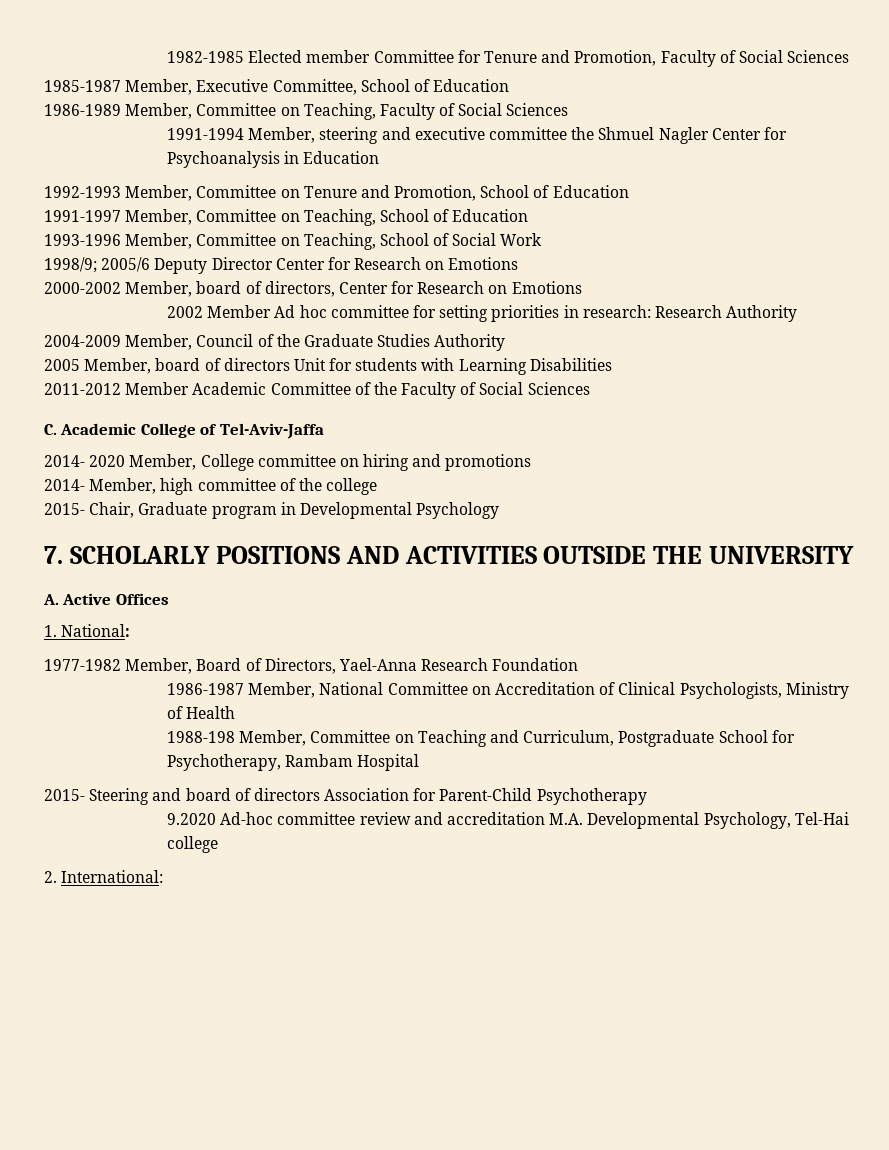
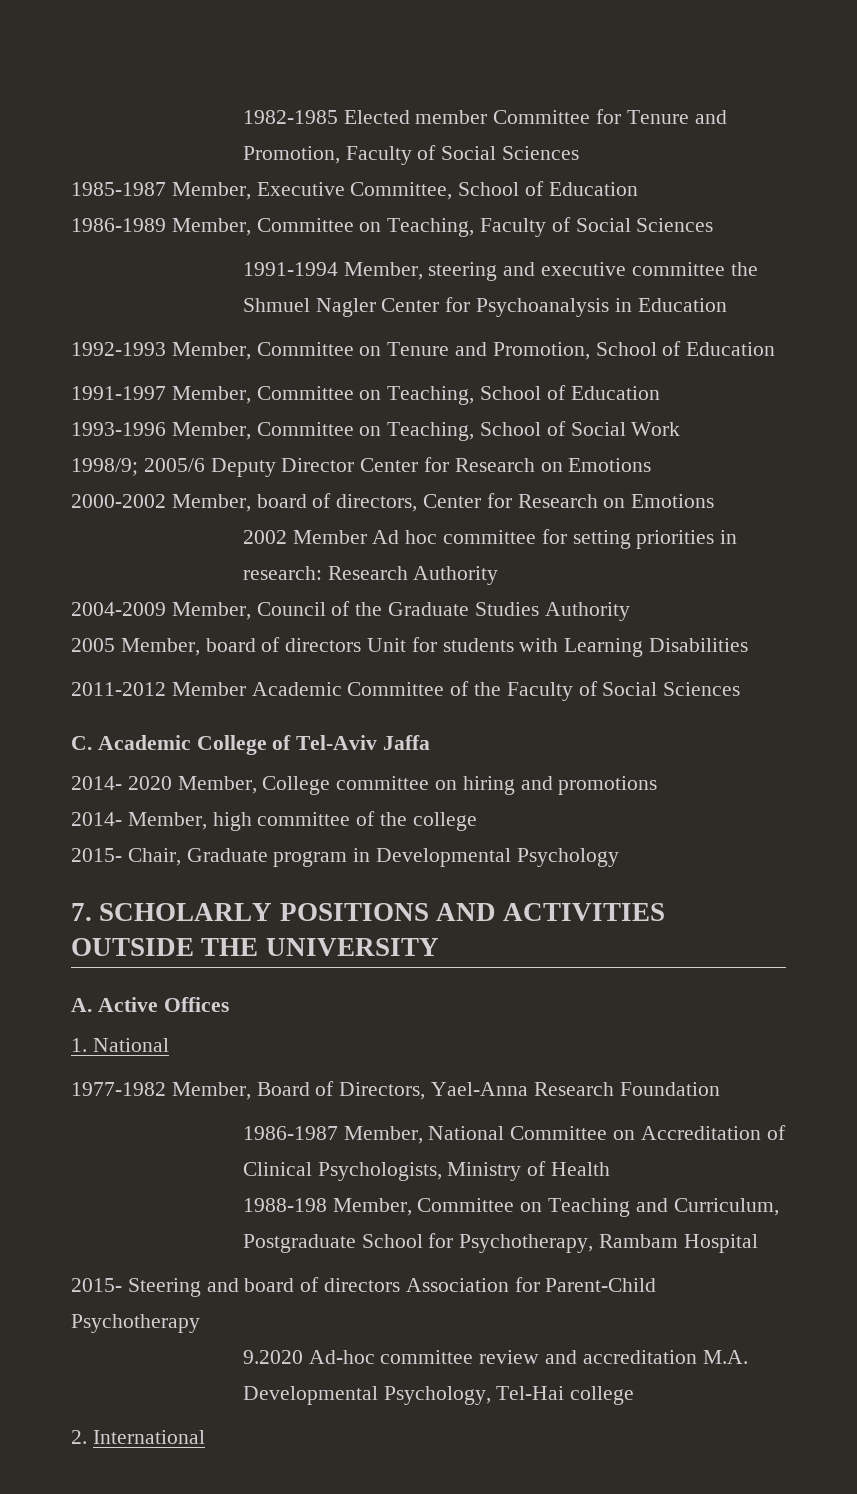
- C. Academic College of Tel-Aviv-Jaffa
+ C. Academic College of Tel-Aviv Jaffa
- 1. National:
+ 1. National
- 2. International:
+ 2. International

